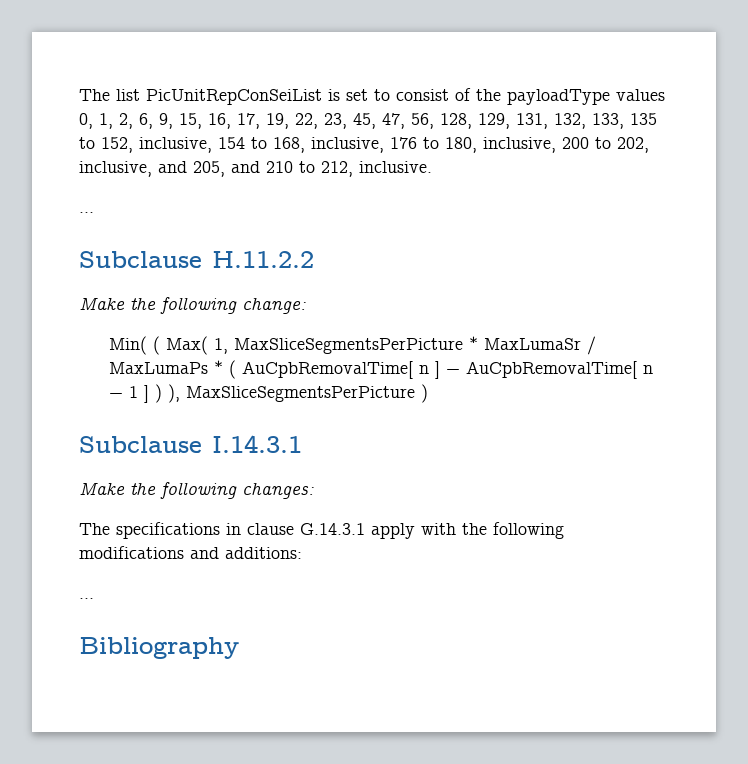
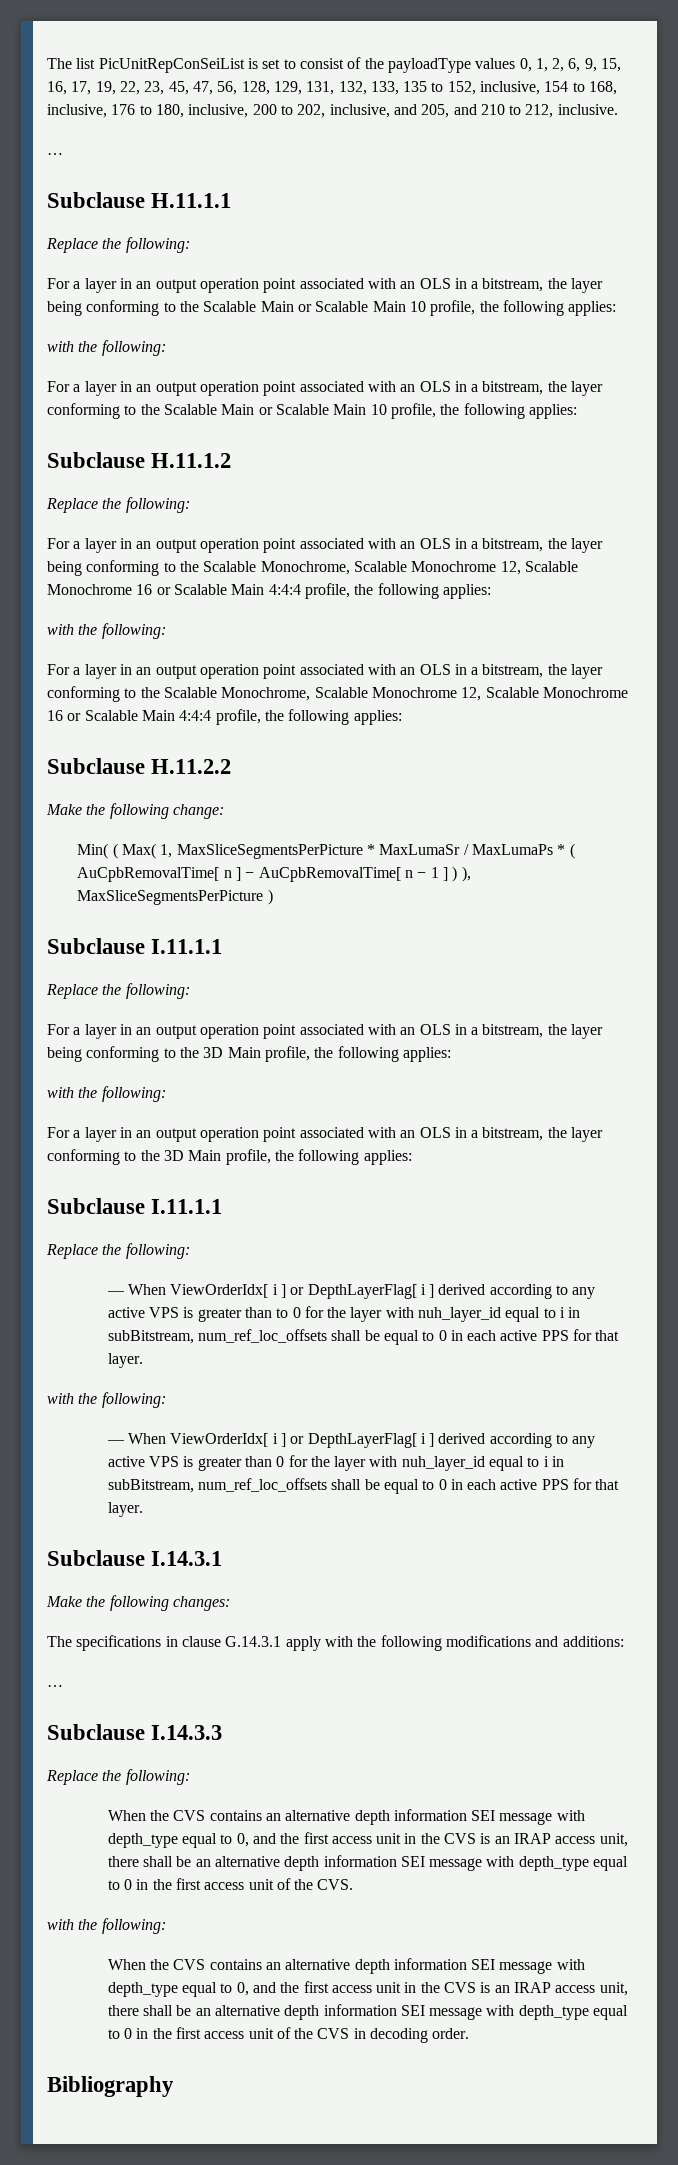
+ Subclause H.11.1.1
+ Replace the following:
+ For a layer in an output operation point associated with an OLS in a bitstream, the layer being conforming to the Scalable Main or Scalable Main 10 profile, the following applies:
+ with the following:
+ For a layer in an output operation point associated with an OLS in a bitstream, the layer conforming to the Scalable Main or Scalable Main 10 profile, the following applies:
+ Subclause H.11.1.2
+ Replace the following:
+ For a layer in an output operation point associated with an OLS in a bitstream, the layer being conforming to the Scalable Monochrome, Scalable Monochrome 12, Scalable Monochrome 16 or Scalable Main 4:4:4 profile, the following applies:
+ with the following:
+ For a layer in an output operation point associated with an OLS in a bitstream, the layer conforming to the Scalable Monochrome, Scalable Monochrome 12, Scalable Monochrome 16 or Scalable Main 4:4:4 profile, the following applies:
  Min( ( Max( 1, MaxSliceSegmentsPerPicture * MaxLumaSr / MaxLumaPs * ( AuCpbRemovalTime[ n ] − AuCpbRemovalTime[ n − 1 ] ) ), MaxSliceSegmentsPerPicture )
+ Subclause I.11.1.1
+ Replace the following:
+ For a layer in an output operation point associated with an OLS in a bitstream, the layer being conforming to the 3D Main profile, the following applies:
+ with the following:
+ For a layer in an output operation point associated with an OLS in a bitstream, the layer conforming to the 3D Main profile, the following applies:
+ Subclause I.11.1.1
+ Replace the following:
+ — When ViewOrderIdx[ i ] or DepthLayerFlag[ i ] derived according to any active VPS is greater than to 0 for the layer with nuh_layer_id equal to i in subBitstream, num_ref_loc_offsets shall be equal to 0 in each active PPS for that layer.
+ with the following:
+ — When ViewOrderIdx[ i ] or DepthLayerFlag[ i ] derived according to any active VPS is greater than 0 for the layer with nuh_layer_id equal to i in subBitstream, num_ref_loc_offsets shall be equal to 0 in each active PPS for that layer.
+ Subclause I.14.3.3
+ Replace the following:
+ When the CVS contains an alternative depth information SEI message with depth_type equal to 0, and the first access unit in the CVS is an IRAP access unit, there shall be an alternative depth information SEI message with depth_type equal to 0 in the first access unit of the CVS.
+ with the following:
+ When the CVS contains an alternative depth information SEI message with depth_type equal to 0, and the first access unit in the CVS is an IRAP access unit, there shall be an alternative depth information SEI message with depth_type equal to 0 in the first access unit of the CVS in decoding order.

